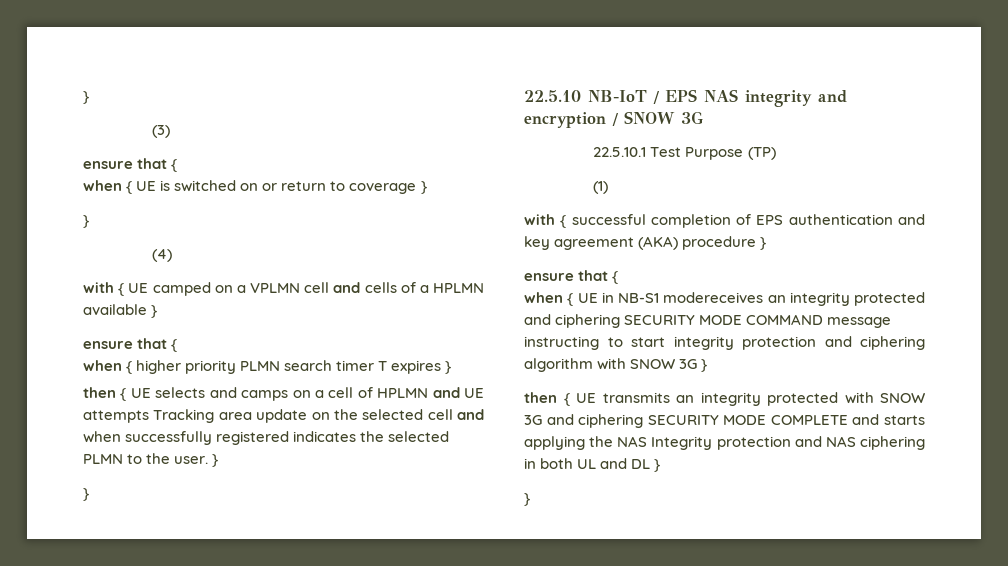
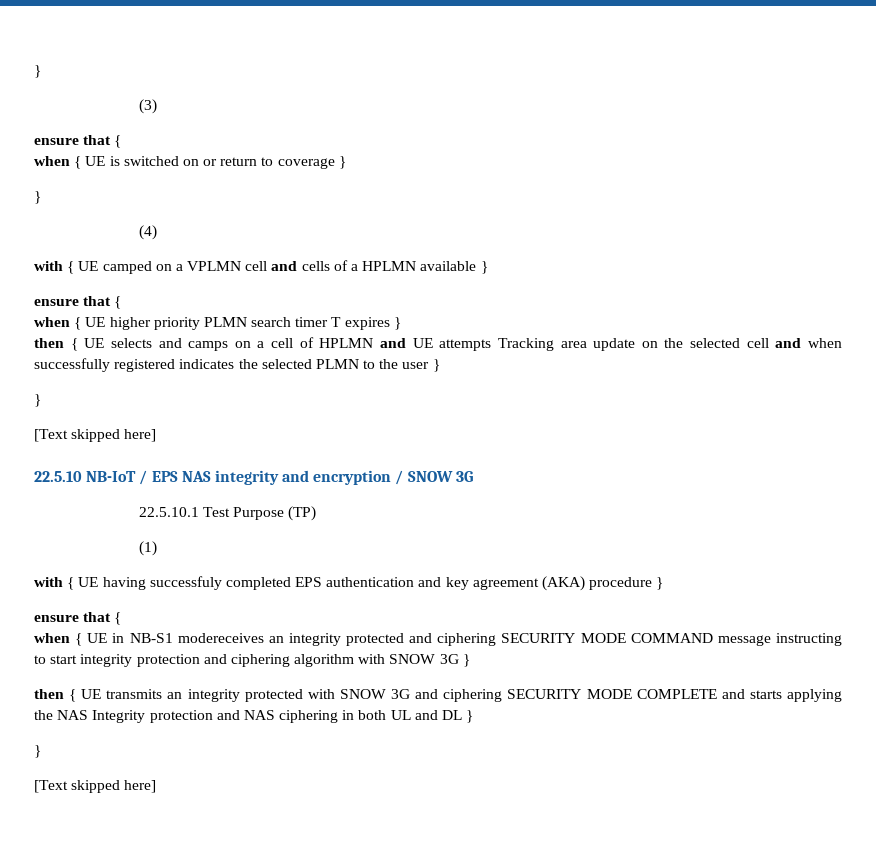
- when { higher priority PLMN search timer T expires }
+ when { UE higher priority PLMN search timer T expires }
- then { UE selects and camps on a cell of HPLMN and UE attempts Tracking area update on the selected cell and when successfully registered indicates the selected PLMN to the user. }
+ then { UE selects and camps on a cell of HPLMN and UE attempts Tracking area update on the selected cell and when successfully registered indicates the selected PLMN to the user }
  }
+ [Text skipped here]
- with { successful completion of EPS authentication and key agreement (AKA) procedure }
+ with { UE having successfuly completed EPS authentication and key agreement (AKA) procedure }
  then { UE transmits an integrity protected with SNOW 3G and ciphering SECURITY MODE COMPLETE and starts applying the NAS Integrity protection and NAS ciphering in both UL and DL }
  }
+ [Text skipped here]

